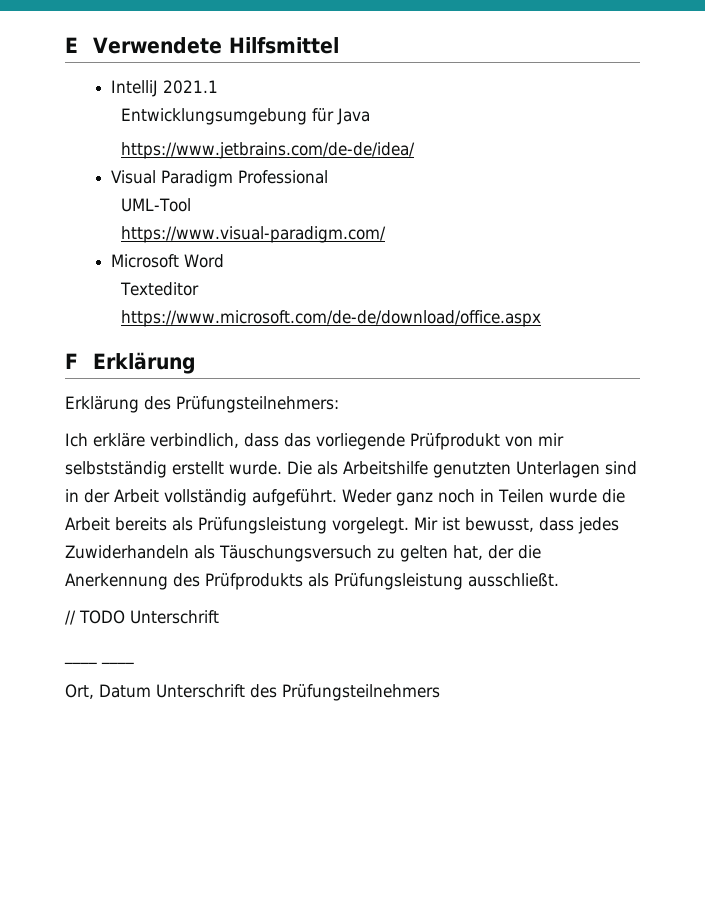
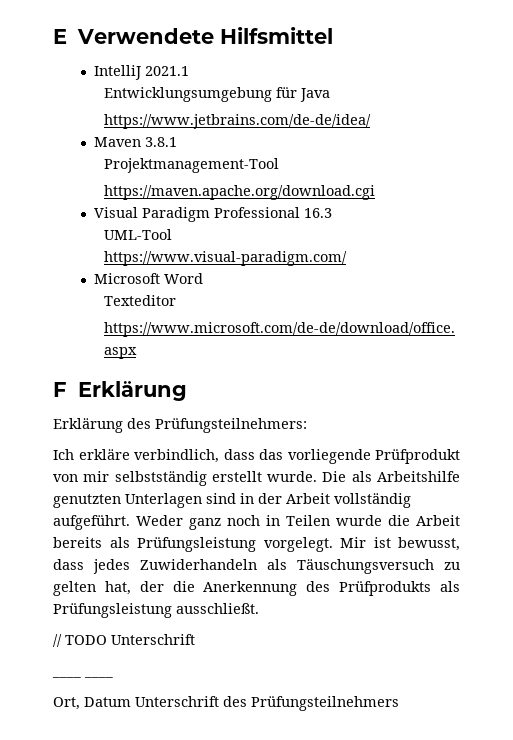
+ Maven 3.8.1
+ Projektmanagement-Tool
+ https://maven.apache.org/download.cgi
- Visual Paradigm Professional
+ Visual Paradigm Professional 16.3

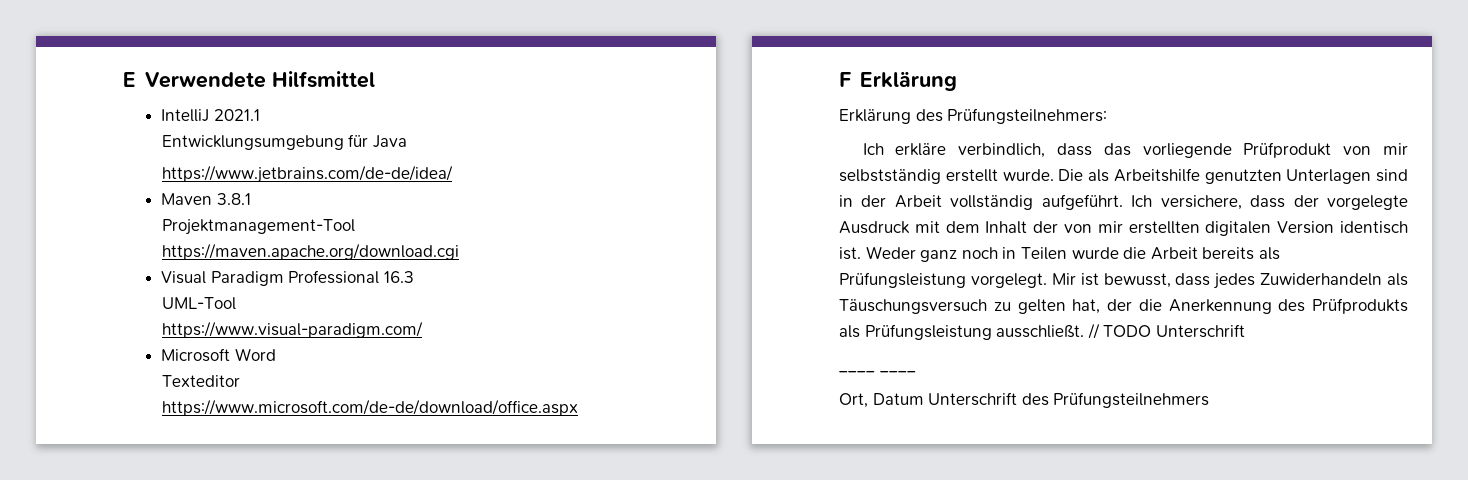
+ Ich versichere, dass der vorgelegte Ausdruck mit dem Inhalt der von mir erstellten digitalen Version identisch ist.
- Mir ist bewusst, dass jedes Zuwiderhandeln als Täuschungsversuch zu gelten hat, der die Anerkennung des Prüfprodukts als Prüfungsleistung ausschließt.
- // TODO Unterschrift
+ Mir ist bewusst, dass jedes Zuwiderhandeln als Täuschungsversuch zu gelten hat, der die Anerkennung des Prüfprodukts als Prüfungsleistung ausschließt. // TODO Unterschrift

